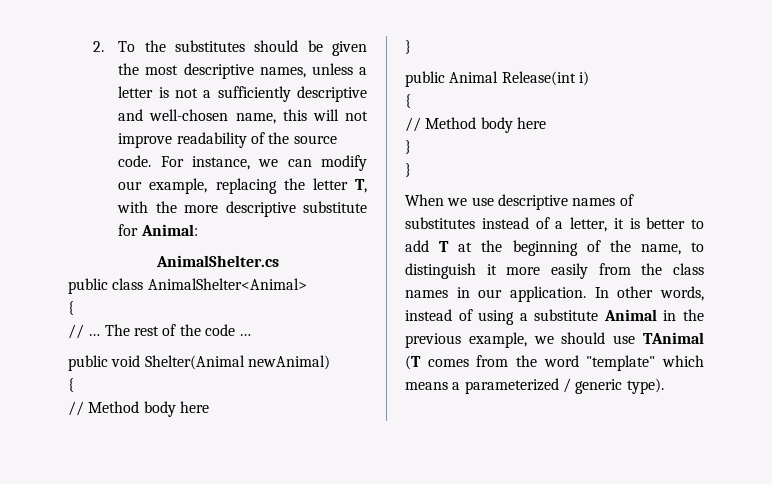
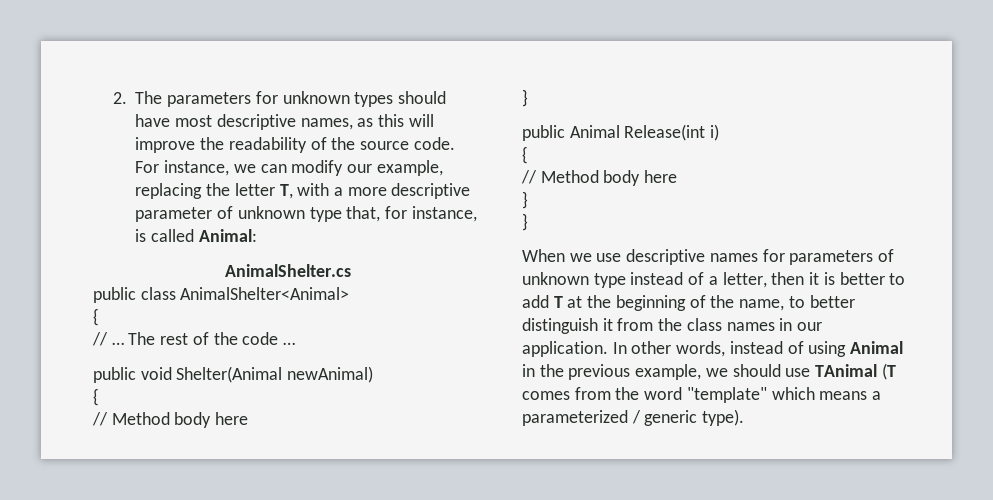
- 2. To the substitutes should be given the most descriptive names, unless a letter is not a sufficiently descriptive and well-chosen name, this will not improve readability of the source code.
+ 2. The parameters for unknown types should have most descriptive names, as this will improve the readability of the source code.
- For instance, we can modify our example, replacing the letter T, with the more descriptive substitute for Animal:
+ For instance, we can modify our example, replacing the letter T, with a more descriptive parameter of unknown type that, for instance, is called Animal:
- When we use descriptive names of substitutes instead of a letter, it is better to add T at the beginning of the name, to distinguish it more easily from the class names in our application.
+ When we use descriptive names for parameters of unknown type instead of a letter, then it is better to add T at the beginning of the name, to better distinguish it from the class names in our application.
- In other words, instead of using a substitute Animal in the previous example, we should use TAnimal (T comes from the word "template" which means a parameterized / generic type).
+ In other words, instead of using Animal in the previous example, we should use TAnimal (T comes from the word "template" which means a parameterized / generic type).

